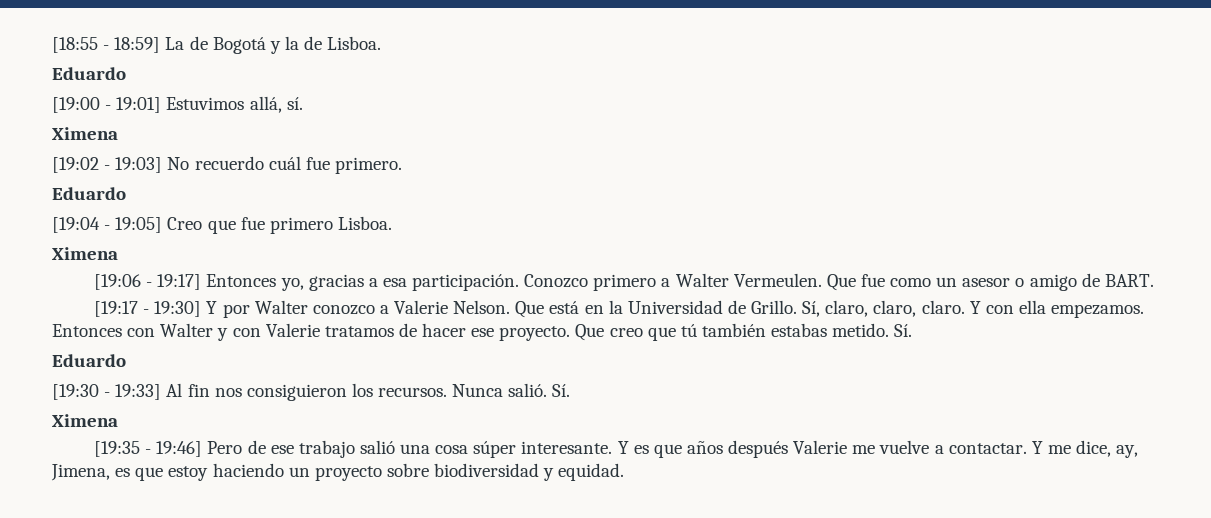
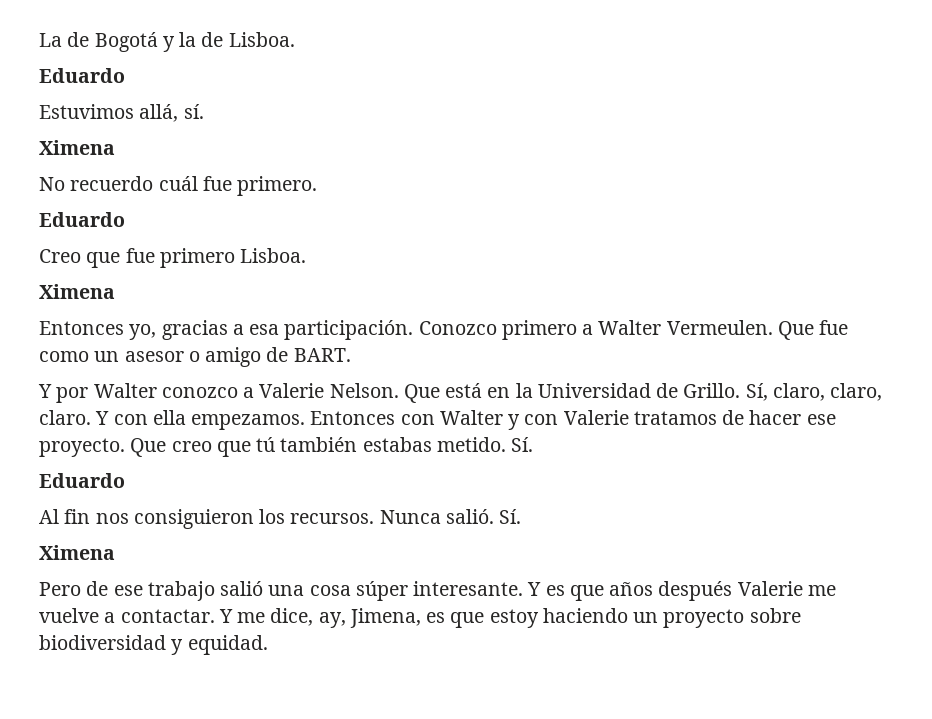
- [18:55 - 18:59] La de Bogotá y la de Lisboa.
+ La de Bogotá y la de Lisboa.
- [19:00 - 19:01] Estuvimos allá, sí.
+ Estuvimos allá, sí.
- [19:02 - 19:03] No recuerdo cuál fue primero.
+ No recuerdo cuál fue primero.
- [19:04 - 19:05] Creo que fue primero Lisboa.
+ Creo que fue primero Lisboa.
- [19:06 - 19:17] Entonces yo, gracias a esa participación.
+ Entonces yo, gracias a esa participación.
- [19:17 - 19:30] Y por Walter conozco a Valerie Nelson.
+ Y por Walter conozco a Valerie Nelson.
- [19:30 - 19:33] Al fin nos consiguieron los recursos.
+ Al fin nos consiguieron los recursos.
- [19:35 - 19:46] Pero de ese trabajo salió una cosa súper interesante.
+ Pero de ese trabajo salió una cosa súper interesante.

